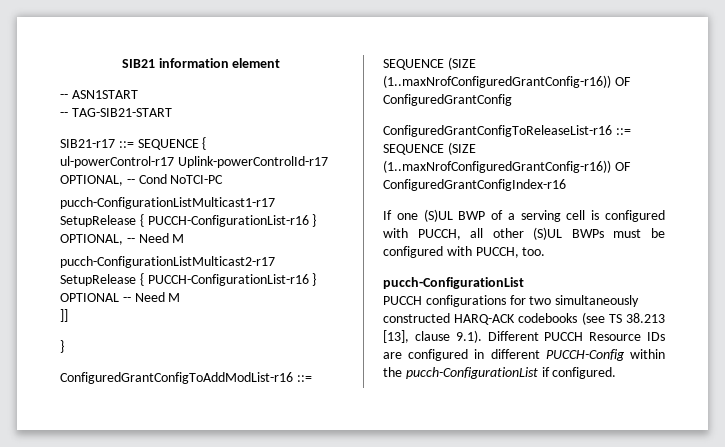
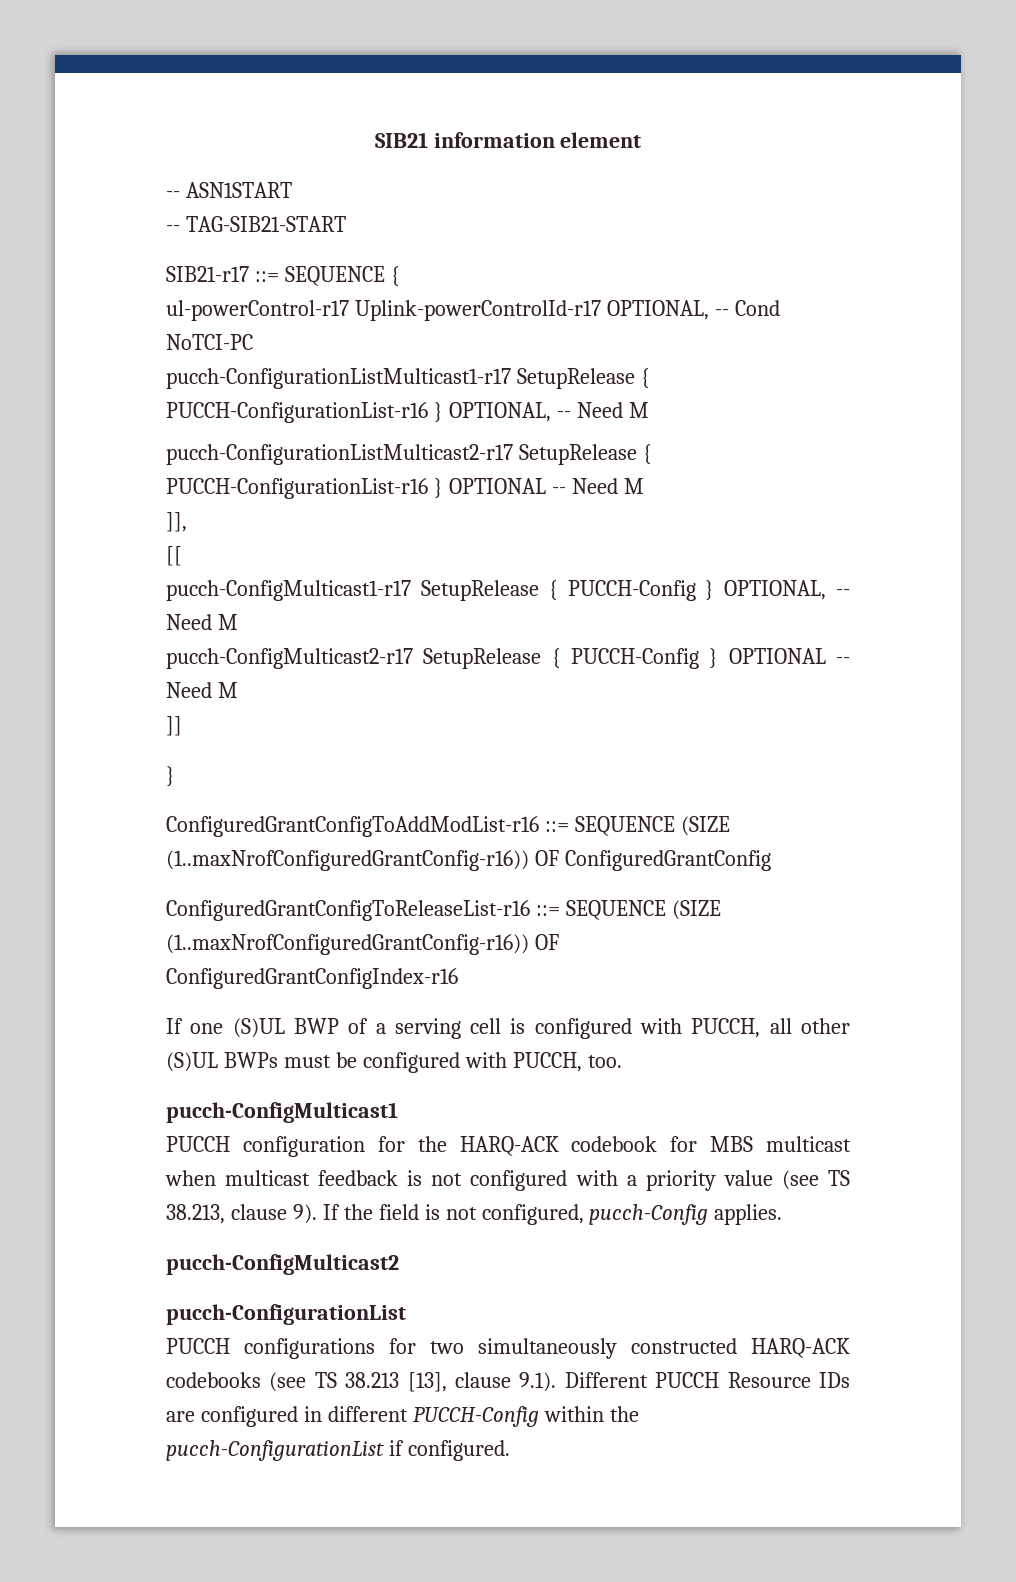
+ ]],
+ [[
+ pucch-ConfigMulticast1-r17 SetupRelease { PUCCH-Config } OPTIONAL, -- Need M
+ pucch-ConfigMulticast2-r17 SetupRelease { PUCCH-Config } OPTIONAL -- Need M
+ pucch-ConfigMulticast1
+ PUCCH configuration for the HARQ-ACK codebook for MBS multicast when multicast feedback is not configured with a priority value (see TS 38.213, clause 9). If the field is not configured, pucch-Config applies.
+ pucch-ConfigMulticast2

